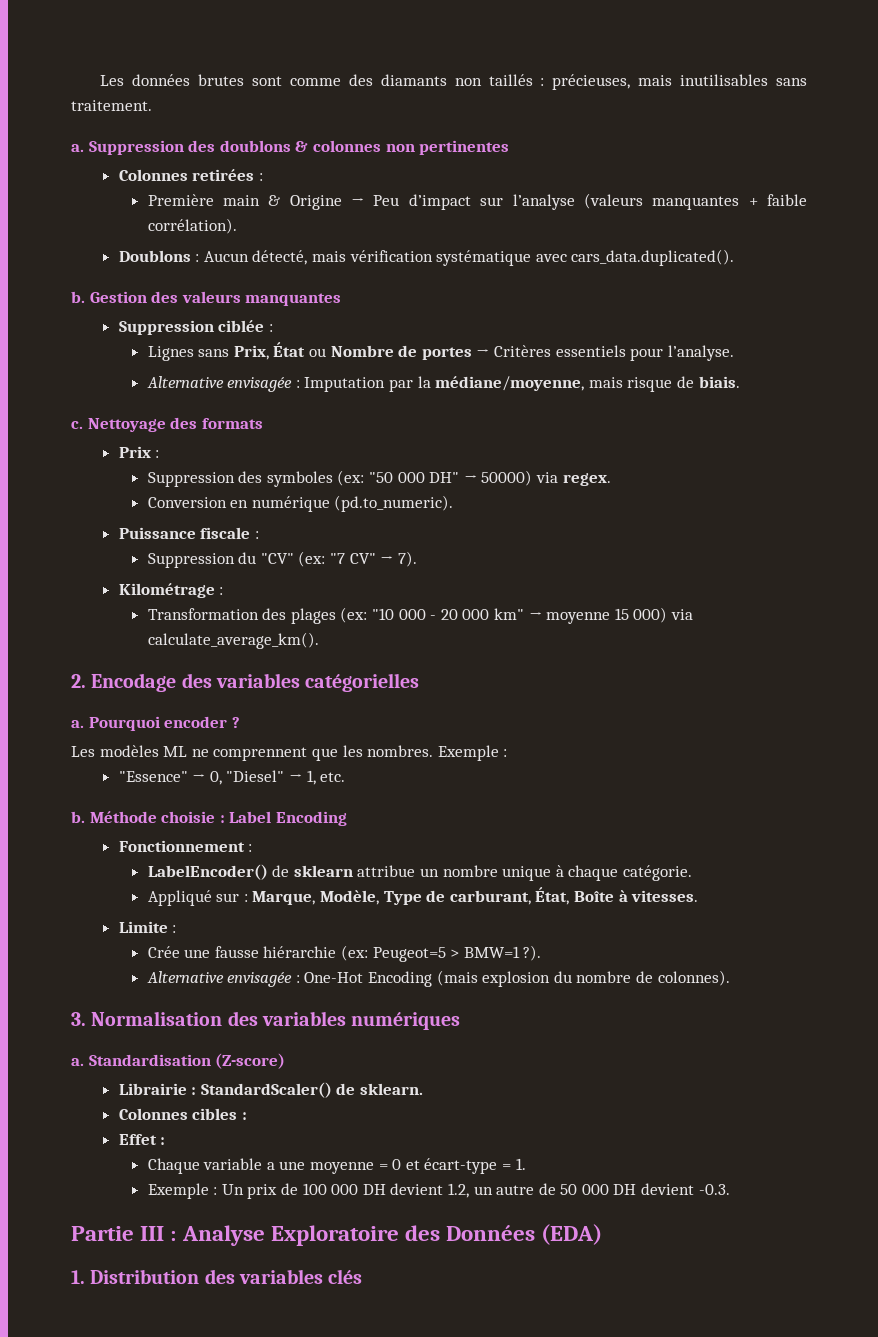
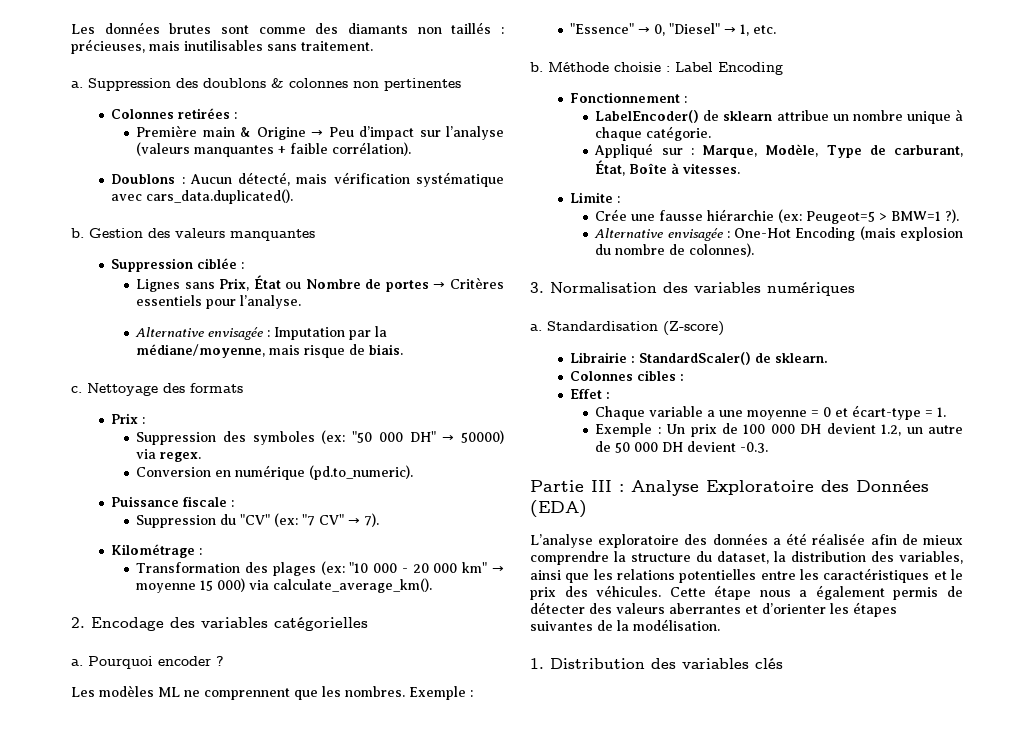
+ L’analyse exploratoire des données a été réalisée afin de mieux comprendre la structure du dataset, la distribution des variables, ainsi que les relations potentielles entre les caractéristiques et le prix des véhicules. Cette étape nous a également permis de détecter des valeurs aberrantes et d’orienter les étapes suivantes de la modélisation.

